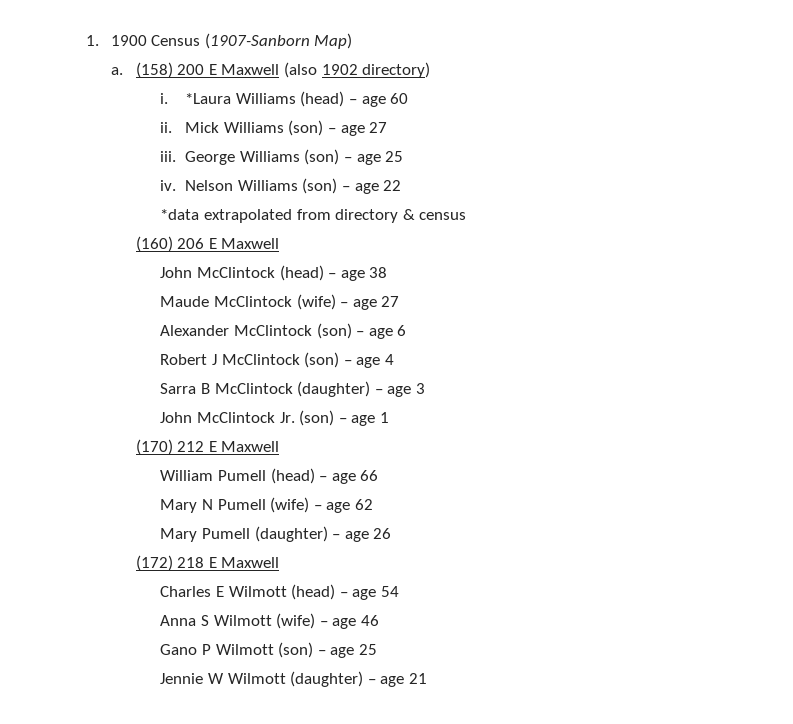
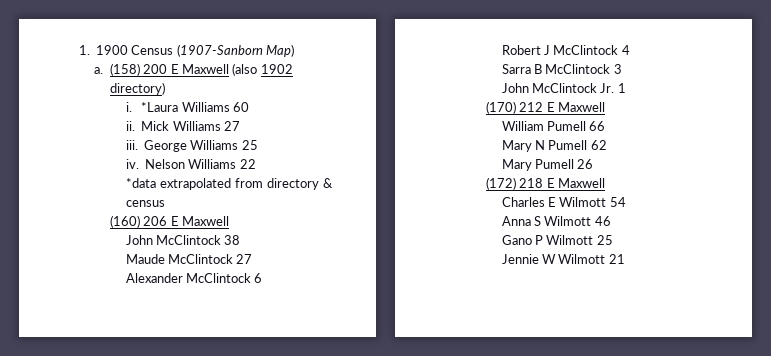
- *Laura Williams (head) – age 60
+ *Laura Williams 60
- Mick Williams (son) – age 27
+ Mick Williams 27
- George Williams (son) – age 25
+ George Williams 25
- Nelson Williams (son) – age 22
+ Nelson Williams 22
- John McClintock (head) – age 38
+ John McClintock 38
- Maude McClintock (wife) – age 27
+ Maude McClintock 27
- Alexander McClintock (son) – age 6
+ Alexander McClintock 6
- Robert J McClintock (son) – age 4
+ Robert J McClintock 4
- Sarra B McClintock (daughter) – age 3
+ Sarra B McClintock 3
- John McClintock Jr. (son) – age 1
+ John McClintock Jr. 1
- William Pumell (head) – age 66
+ William Pumell 66
- Mary N Pumell (wife) – age 62
+ Mary N Pumell 62
- Mary Pumell (daughter) – age 26
+ Mary Pumell 26
- Charles E Wilmott (head) – age 54
+ Charles E Wilmott 54
- Anna S Wilmott (wife) – age 46
+ Anna S Wilmott 46
- Gano P Wilmott (son) – age 25
+ Gano P Wilmott 25
- Jennie W Wilmott (daughter) – age 21
+ Jennie W Wilmott 21

